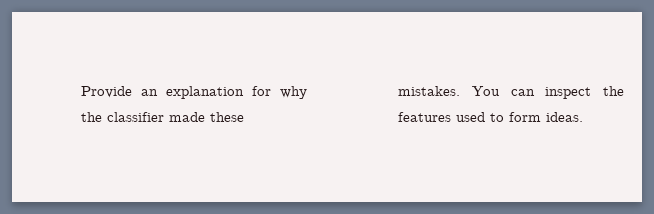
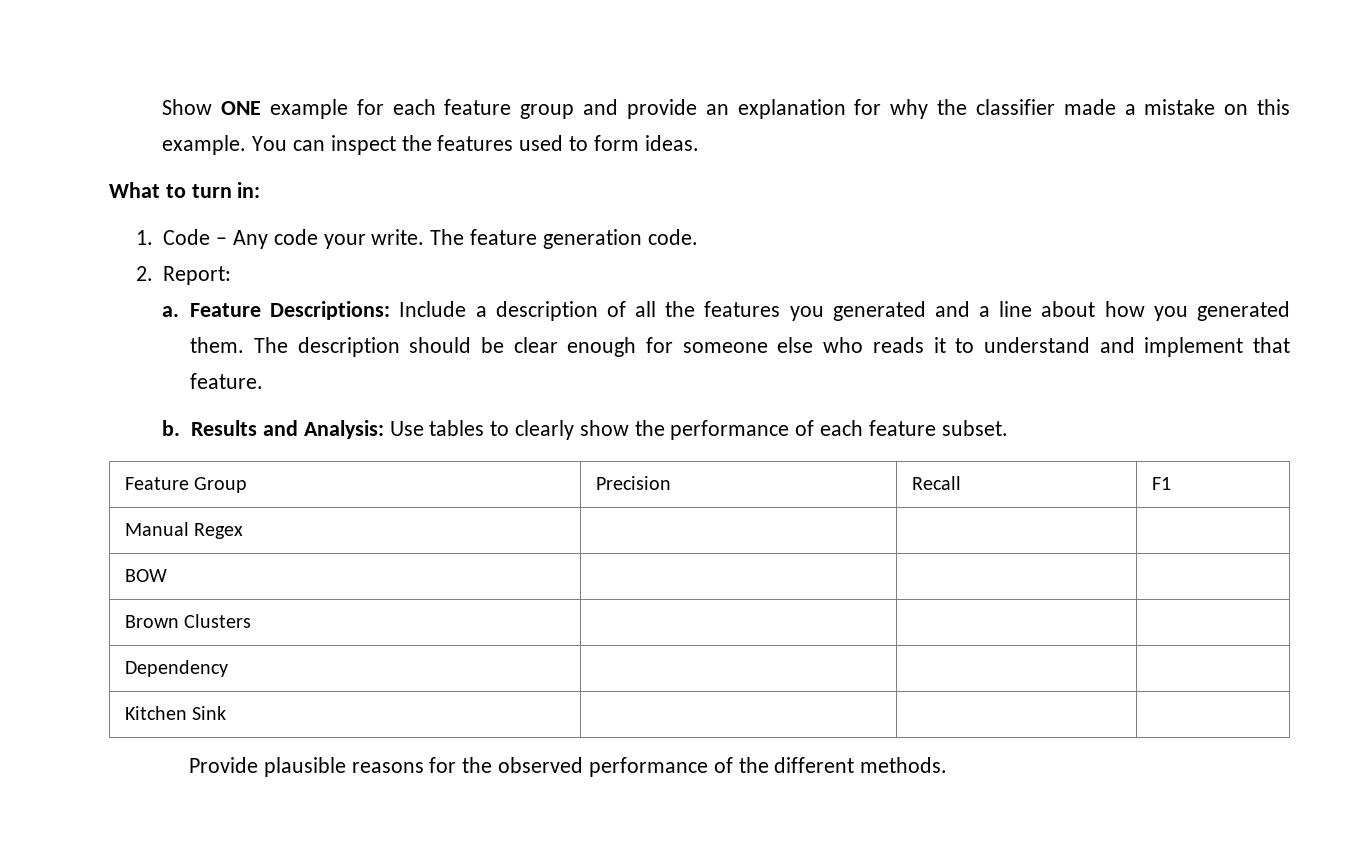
- Provide an explanation for why the classifier made these mistakes.
+ Show ONE example for each feature group and provide an explanation for why the classifier made a mistake on this example.
+ What to turn in:
+ 1. Code – Any code your write. The feature generation code.
+ 2. Report:
+ a. Feature Descriptions: Include a description of all the features you generated and a line about how you generated them. The description should be clear enough for someone else who reads it to understand and implement that feature.
+ b. Results and Analysis: Use tables to clearly show the performance of each feature subset.
+ Feature Group | Precision | Recall | F1
+ Manual Regex | | |
+ BOW | | |
+ Brown Clusters | | |
+ Dependency | | |
+ Kitchen Sink | | |
+ Provide plausible reasons for the observed performance of the different methods.

